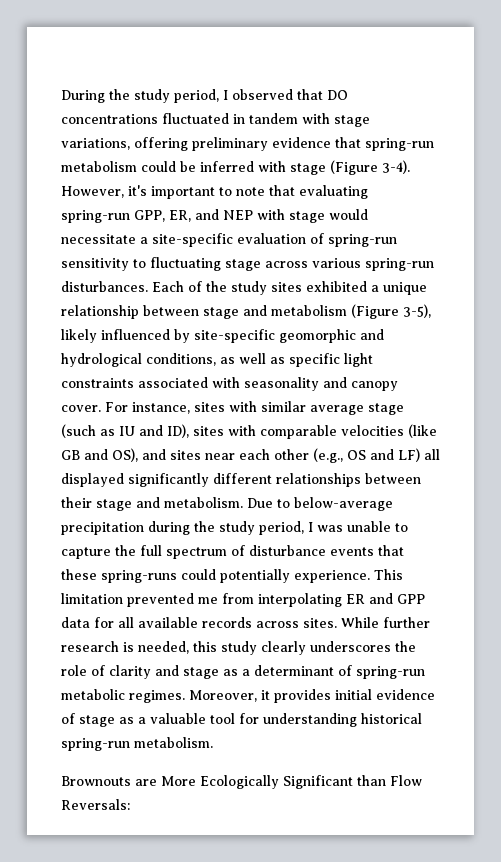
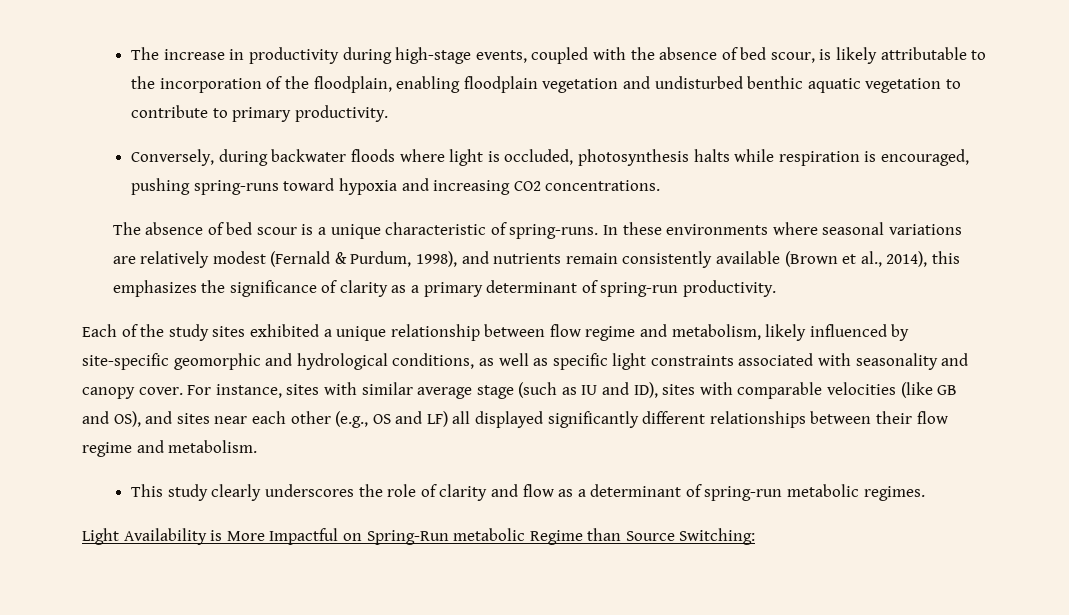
- During the study period, I observed that DO concentrations fluctuated in tandem with stage variations, offering preliminary evidence that spring-run metabolism could be inferred with stage (Figure 3-4). However, it's important to note that evaluating spring-run GPP, ER, and NEP with stage would necessitate a site-specific evaluation of spring-run sensitivity to fluctuating stage across various spring-run disturbances. Each of the study sites exhibited a unique relationship between stage and metabolism (Figure 3-5), likely influenced by site-specific geomorphic and hydrological conditions, as well as specific light constraints associated with seasonality and canopy cover.
+ The increase in productivity during high-stage events, coupled with the absence of bed scour, is likely attributable to the incorporation of the floodplain, enabling floodplain vegetation and undisturbed benthic aquatic vegetation to contribute to primary productivity.
+ Conversely, during backwater floods where light is occluded, photosynthesis halts while respiration is encouraged, pushing spring-runs toward hypoxia and increasing CO2 concentrations.
+ The absence of bed scour is a unique characteristic of spring-runs. In these environments where seasonal variations are relatively modest (Fernald & Purdum, 1998), and nutrients remain consistently available (Brown et al., 2014), this emphasizes the significance of clarity as a primary determinant of spring-run productivity.
+ Each of the study sites exhibited a unique relationship between flow regime and metabolism, likely influenced by site-specific geomorphic and hydrological conditions, as well as specific light constraints associated with seasonality and canopy cover.
- For instance, sites with similar average stage (such as IU and ID), sites with comparable velocities (like GB and OS), and sites near each other (e.g., OS and LF) all displayed significantly different relationships between their stage and metabolism. Due to below-average precipitation during the study period, I was unable to capture the full spectrum of disturbance events that these spring-runs could potentially experience. This limitation prevented me from interpolating ER and GPP data for all available records across sites. While further research is needed, this study clearly underscores the role of clarity and stage as a determinant of spring-run metabolic regimes. Moreover, it provides initial evidence of stage as a valuable tool for understanding historical spring-run metabolism.
- Brownouts are More Ecologically Significant than Flow Reversals:
+ For instance, sites with similar average stage (such as IU and ID), sites with comparable velocities (like GB and OS), and sites near each other (e.g., OS and LF) all displayed significantly different relationships between their flow regime and metabolism.
+ This study clearly underscores the role of clarity and flow as a determinant of spring-run metabolic regimes.
+ Light Availability is More Impactful on Spring-Run metabolic Regime than Source Switching:

